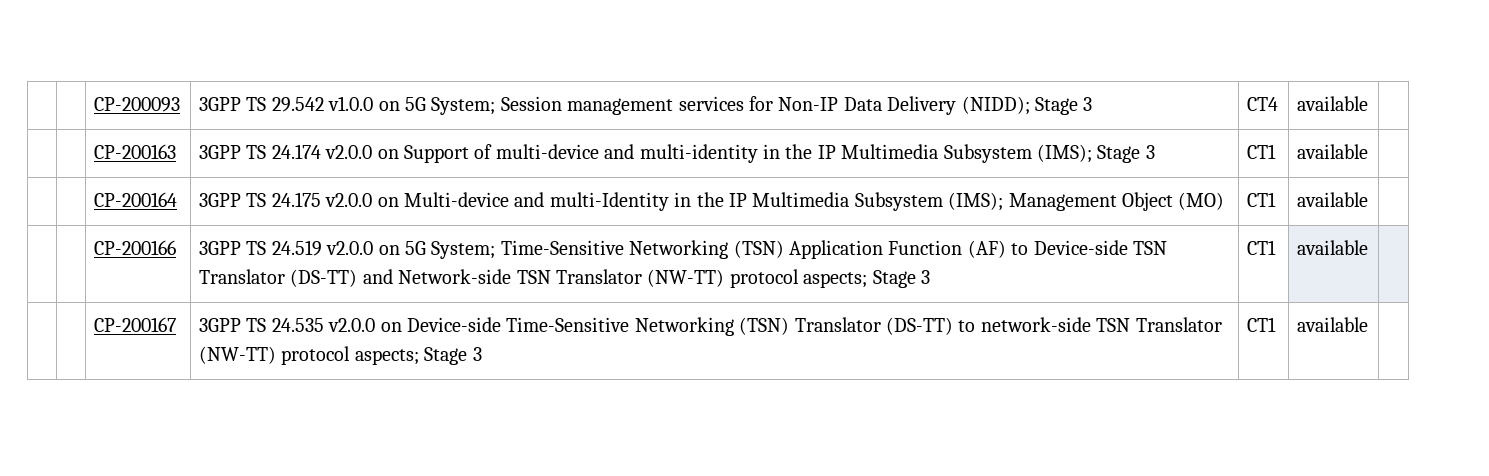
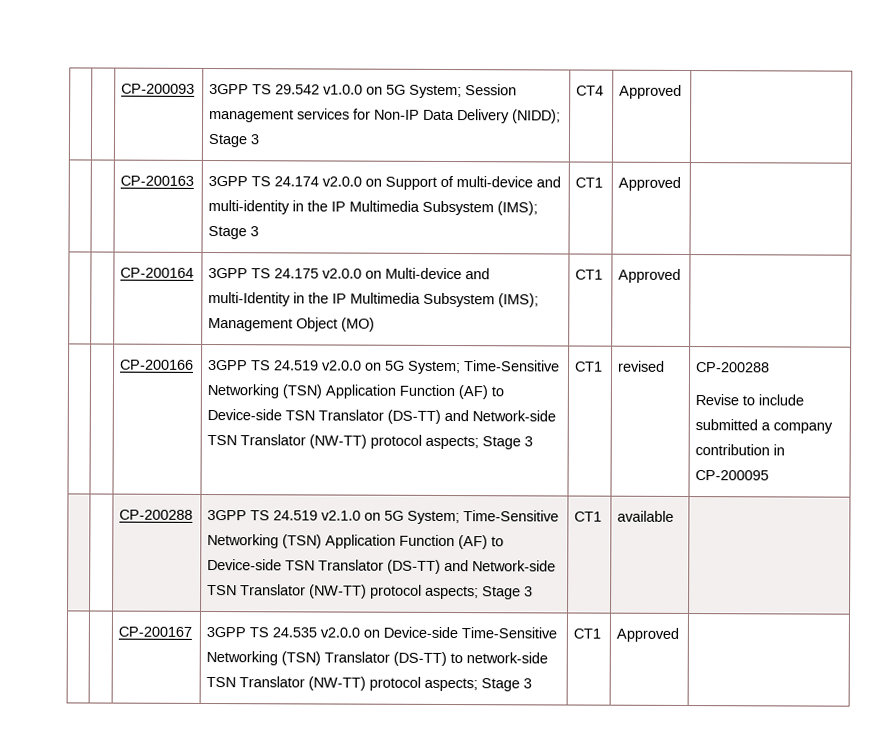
- | | CP-200093 | 3GPP TS 29.542 v1.0.0 on 5G System; Session management services for Non-IP Data Delivery (NIDD); Stage 3 | CT4 | available |
+ | | CP-200093 | 3GPP TS 29.542 v1.0.0 on 5G System; Session management services for Non-IP Data Delivery (NIDD); Stage 3 | CT4 | Approved |
- | | CP-200163 | 3GPP TS 24.174 v2.0.0 on Support of multi-device and multi-identity in the IP Multimedia Subsystem (IMS); Stage 3 | CT1 | available |
+ | | CP-200163 | 3GPP TS 24.174 v2.0.0 on Support of multi-device and multi-identity in the IP Multimedia Subsystem (IMS); Stage 3 | CT1 | Approved |
- | | CP-200164 | 3GPP TS 24.175 v2.0.0 on Multi-device and multi-Identity in the IP Multimedia Subsystem (IMS); Management Object (MO) | CT1 | available |
+ | | CP-200164 | 3GPP TS 24.175 v2.0.0 on Multi-device and multi-Identity in the IP Multimedia Subsystem (IMS); Management Object (MO) | CT1 | Approved |
- | | CP-200166 | 3GPP TS 24.519 v2.0.0 on 5G System; Time-Sensitive Networking (TSN) Application Function (AF) to Device-side TSN Translator (DS-TT) and Network-side TSN Translator (NW-TT) protocol aspects; Stage 3 | CT1 | available |
+ | | CP-200166 | 3GPP TS 24.519 v2.0.0 on 5G System; Time-Sensitive Networking (TSN) Application Function (AF) to Device-side TSN Translator (DS-TT) and Network-side TSN Translator (NW-TT) protocol aspects; Stage 3 | CT1 | revised | CP-200288
+ Revise to include submitted a company contribution in CP-200095
+ | | CP-200288 | 3GPP TS 24.519 v2.1.0 on 5G System; Time-Sensitive Networking (TSN) Application Function (AF) to Device-side TSN Translator (DS-TT) and Network-side TSN Translator (NW-TT) protocol aspects; Stage 3 | CT1 | available |
- | | CP-200167 | 3GPP TS 24.535 v2.0.0 on Device-side Time-Sensitive Networking (TSN) Translator (DS-TT) to network-side TSN Translator (NW-TT) protocol aspects; Stage 3 | CT1 | available |
+ | | CP-200167 | 3GPP TS 24.535 v2.0.0 on Device-side Time-Sensitive Networking (TSN) Translator (DS-TT) to network-side TSN Translator (NW-TT) protocol aspects; Stage 3 | CT1 | Approved |

